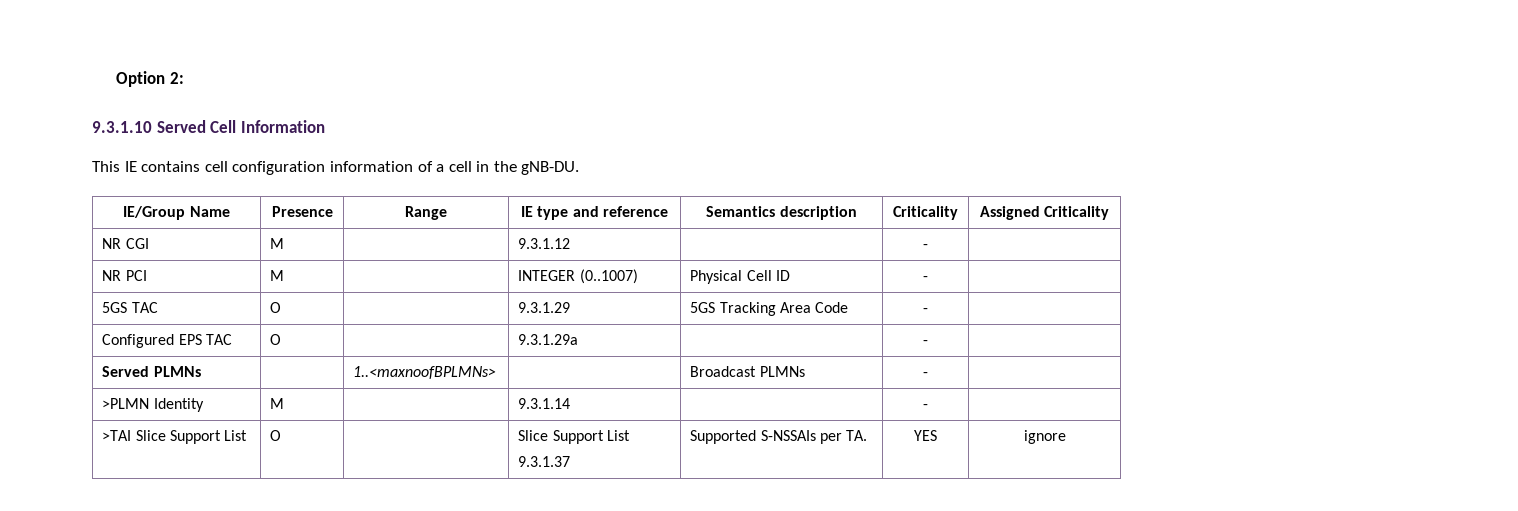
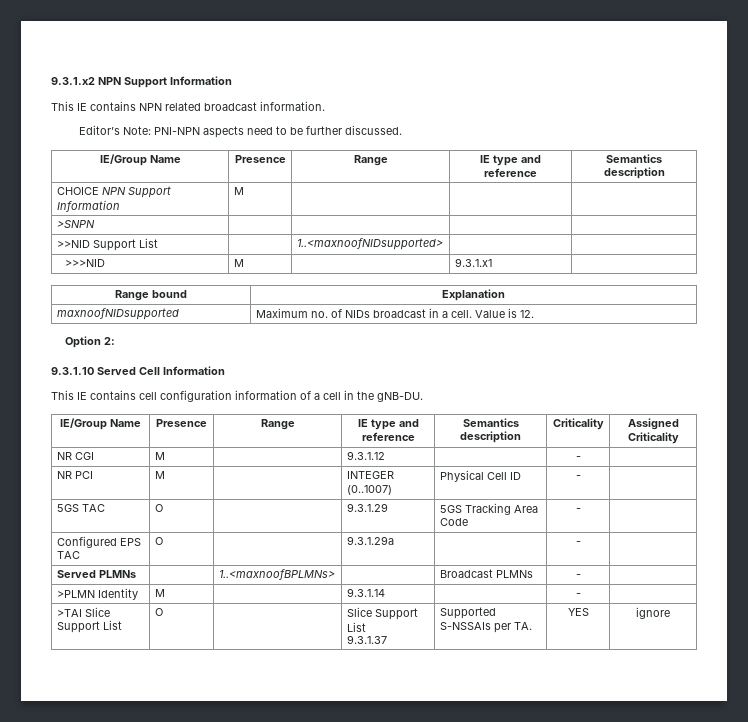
+ 9.3.1.x2 NPN Support Information
+ This IE contains NPN related broadcast information.
+ Editor’s Note: PNI-NPN aspects need to be further discussed.
+ IE/Group Name | Presence | Range | IE type and reference | Semantics description
+ CHOICE NPN Support Information | M | | |
+ >SNPN | | | |
+ >>NID Support List | | 1..<maxnoofNIDsupported> | |
+ >>>NID | M | | 9.3.1.x1 |
+ Range bound | Explanation
+ maxnoofNIDsupported | Maximum no. of NIDs broadcast in a cell. Value is 12.

